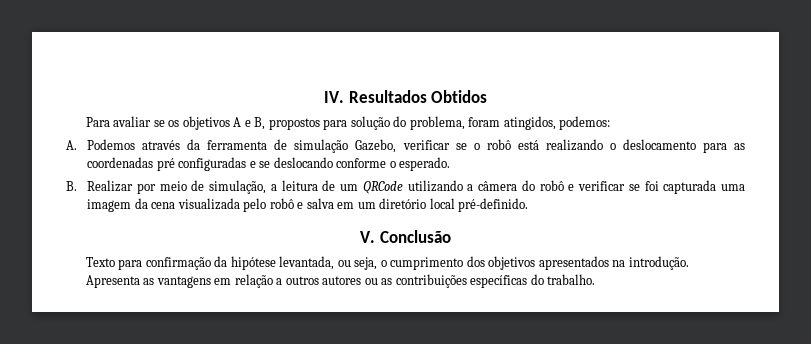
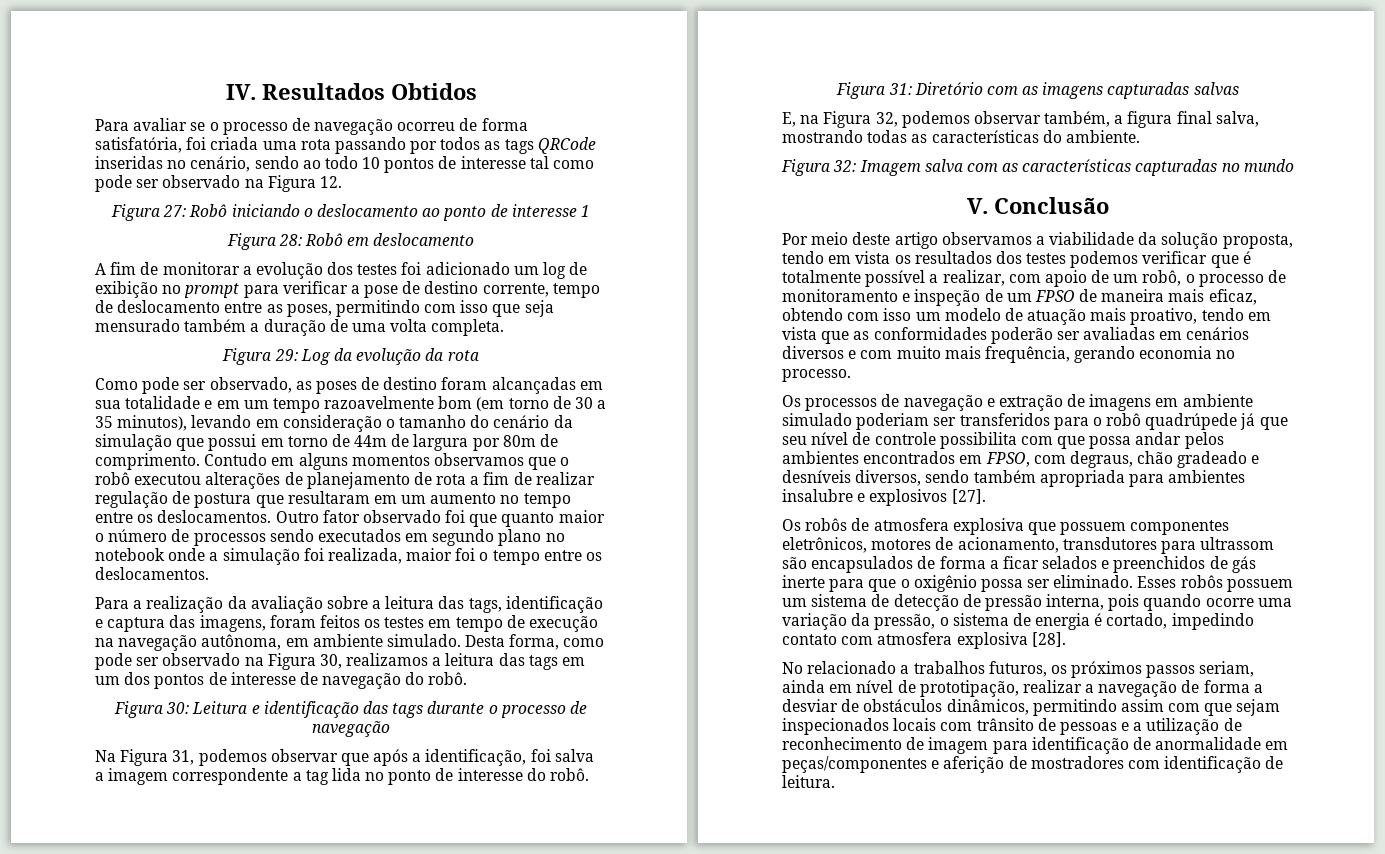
- Para avaliar se os objetivos A e B, propostos para solução do problema, foram atingidos, podemos:
- A. Podemos através da ferramenta de simulação Gazebo, verificar se o robô está realizando o deslocamento para as coordenadas pré configuradas e se deslocando conforme o esperado.
- B. Realizar por meio de simulação, a leitura de um QRCode utilizando a câmera do robô e verificar se foi capturada uma imagem da cena visualizada pelo robô e salva em um diretório local pré-definido.
+ Para avaliar se o processo de navegação ocorreu de forma satisfatória, foi criada uma rota passando por todos as tags QRCode inseridas no cenário, sendo ao todo 10 pontos de interesse tal como pode ser observado na Figura 12.
+ Figura 27: Robô iniciando o deslocamento ao ponto de interesse 1
+ Figura 28: Robô em deslocamento
+ A fim de monitorar a evolução dos testes foi adicionado um log de exibição no prompt para verificar a pose de destino corrente, tempo de deslocamento entre as poses, permitindo com isso que seja mensurado também a duração de uma volta completa.
+ Figura 29: Log da evolução da rota
+ Como pode ser observado, as poses de destino foram alcançadas em sua totalidade e em um tempo razoavelmente bom (em torno de 30 a 35 minutos), levando em consideração o tamanho do cenário da simulação que possui em torno de 44m de largura por 80m de comprimento. Contudo em alguns momentos observamos que o robô executou alterações de planejamento de rota a fim de realizar regulação de postura que resultaram em um aumento no tempo entre os deslocamentos. Outro fator observado foi que quanto maior o número de processos sendo executados em segundo plano no notebook onde a simulação foi realizada, maior foi o tempo entre os deslocamentos.
+ Para a realização da avaliação sobre a leitura das tags, identificação e captura das imagens, foram feitos os testes em tempo de execução na navegação autônoma, em ambiente simulado. Desta forma, como pode ser observado na Figura 30, realizamos a leitura das tags em um dos pontos de interesse de navegação do robô.
+ Figura 30: Leitura e identificação das tags durante o processo de navegação
+ Na Figura 31, podemos observar que após a identificação, foi salva a imagem correspondente a tag lida no ponto de interesse do robô.
+ Figura 31: Diretório com as imagens capturadas salvas
+ E, na Figura 32, podemos observar também, a figura final salva, mostrando todas as características do ambiente.
+ Figura 32: Imagem salva com as características capturadas no mundo
  V. Conclusão
- Texto para confirmação da hipótese levantada, ou seja, o cumprimento dos objetivos apresentados na introdução.
- Apresenta as vantagens em relação a outros autores ou as contribuições específicas do trabalho.
+ Por meio deste artigo observamos a viabilidade da solução proposta, tendo em vista os resultados dos testes podemos verificar que é totalmente possível a realizar, com apoio de um robô, o processo de monitoramento e inspeção de um FPSO de maneira mais eficaz, obtendo com isso um modelo de atuação mais proativo, tendo em vista que as conformidades poderão ser avaliadas em cenários diversos e com muito mais frequência, gerando economia no processo.
+ Os processos de navegação e extração de imagens em ambiente simulado poderiam ser transferidos para o robô quadrúpede já que seu nível de controle possibilita com que possa andar pelos ambientes encontrados em FPSO, com degraus, chão gradeado e desníveis diversos, sendo também apropriada para ambientes insalubre e explosivos [27].
+ Os robôs de atmosfera explosiva que possuem componentes eletrônicos, motores de acionamento, transdutores para ultrassom são encapsulados de forma a ficar selados e preenchidos de gás inerte para que o oxigênio possa ser eliminado. Esses robôs possuem um sistema de detecção de pressão interna, pois quando ocorre uma variação da pressão, o sistema de energia é cortado, impedindo contato com atmosfera explosiva [28].
+ No relacionado a trabalhos futuros, os próximos passos seriam, ainda em nível de prototipação, realizar a navegação de forma a desviar de obstáculos dinâmicos, permitindo assim com que sejam inspecionados locais com trânsito de pessoas e a utilização de reconhecimento de imagem para identificação de anormalidade em peças/componentes e aferição de mostradores com identificação de leitura.

